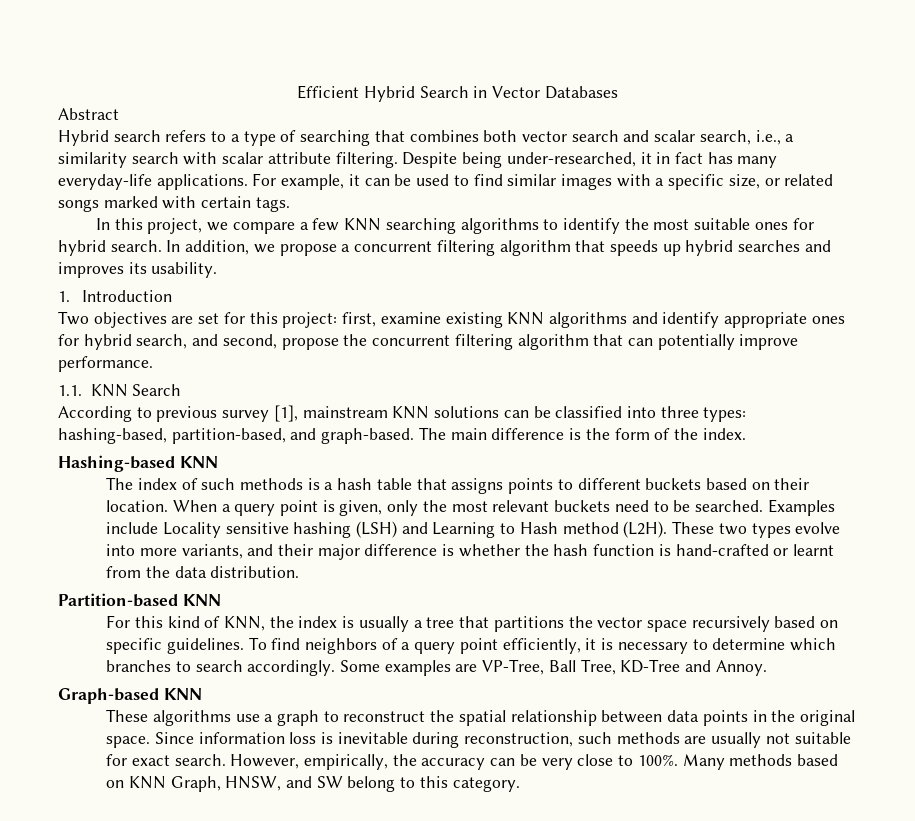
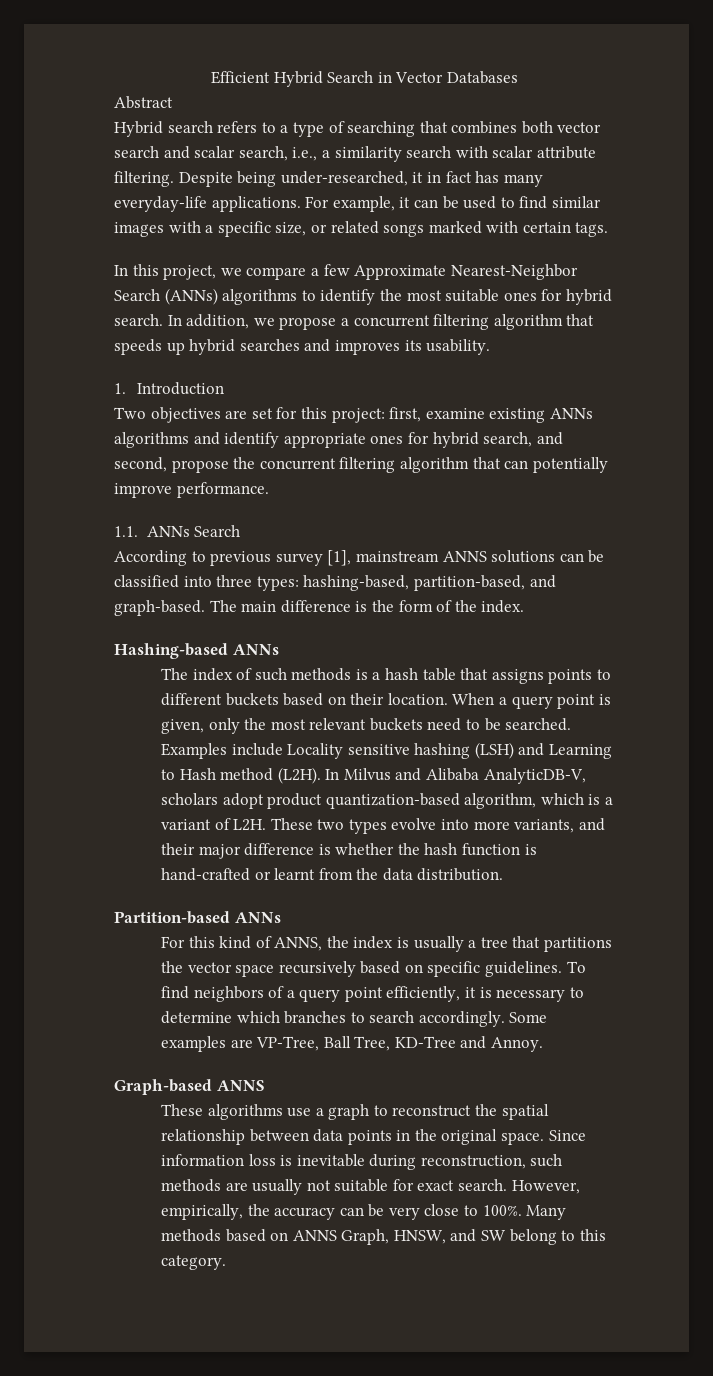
- In this project, we compare a few KNN searching algorithms to identify the most suitable ones for hybrid search.
+ In this project, we compare a few Approximate Nearest-Neighbor Search (ANNs) algorithms to identify the most suitable ones for hybrid search.
- Two objectives are set for this project: first, examine existing KNN algorithms and identify appropriate ones for hybrid search, and second, propose the concurrent filtering algorithm that can potentially improve performance.
+ Two objectives are set for this project: first, examine existing ANNs algorithms and identify appropriate ones for hybrid search, and second, propose the concurrent filtering algorithm that can potentially improve performance.
- 1.1. KNN Search
+ 1.1. ANNs Search
- According to previous survey [1], mainstream KNN solutions can be classified into three types: hashing-based, partition-based, and graph-based.
+ According to previous survey [1], mainstream ANNS solutions can be classified into three types: hashing-based, partition-based, and graph-based.
- Hashing-based KNN
+ Hashing-based ANNs
- These two types evolve into more variants, and their major difference is whether the hash function is hand-crafted or learnt from the data distribution.
+ In Milvus and Alibaba AnalyticDB-V, scholars adopt product quantization-based algorithm, which is a variant of L2H. These two types evolve into more variants, and their major difference is whether the hash function is hand-crafted or learnt from the data distribution.
- Partition-based KNN
+ Partition-based ANNs
- For this kind of KNN, the index is usually a tree that partitions the vector space recursively based on specific guidelines.
+ For this kind of ANNS, the index is usually a tree that partitions the vector space recursively based on specific guidelines.
- Graph-based KNN
+ Graph-based ANNS
- Many methods based on KNN Graph, HNSW, and SW belong to this category.
+ Many methods based on ANNS Graph, HNSW, and SW belong to this category.

